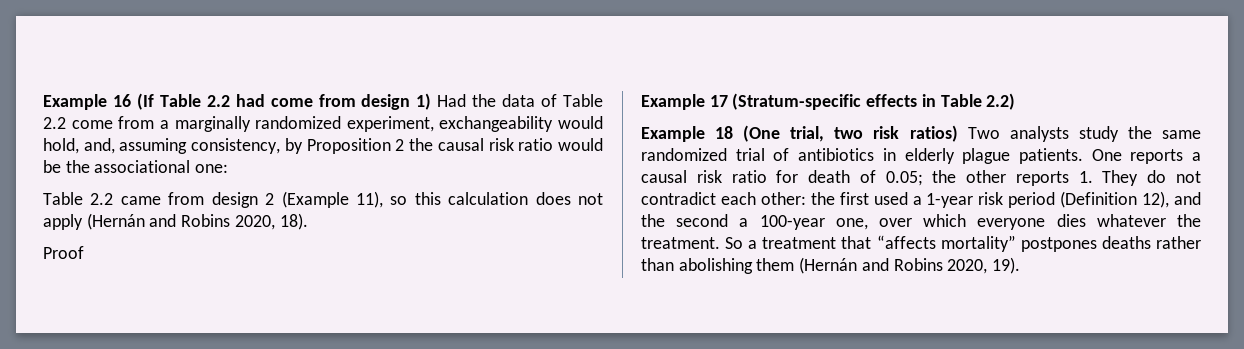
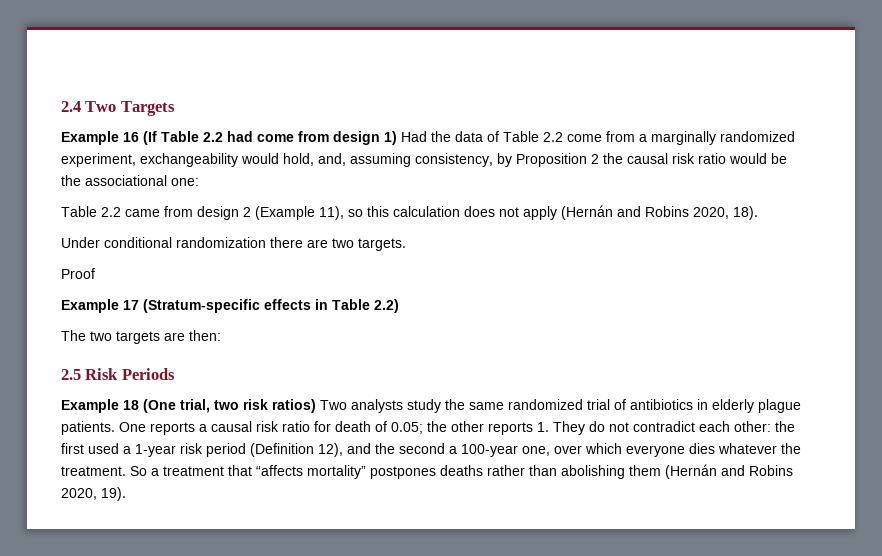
+ 2.4 Two Targets
+ Under conditional randomization there are two targets.
+ The two targets are then:
+ 2.5 Risk Periods

